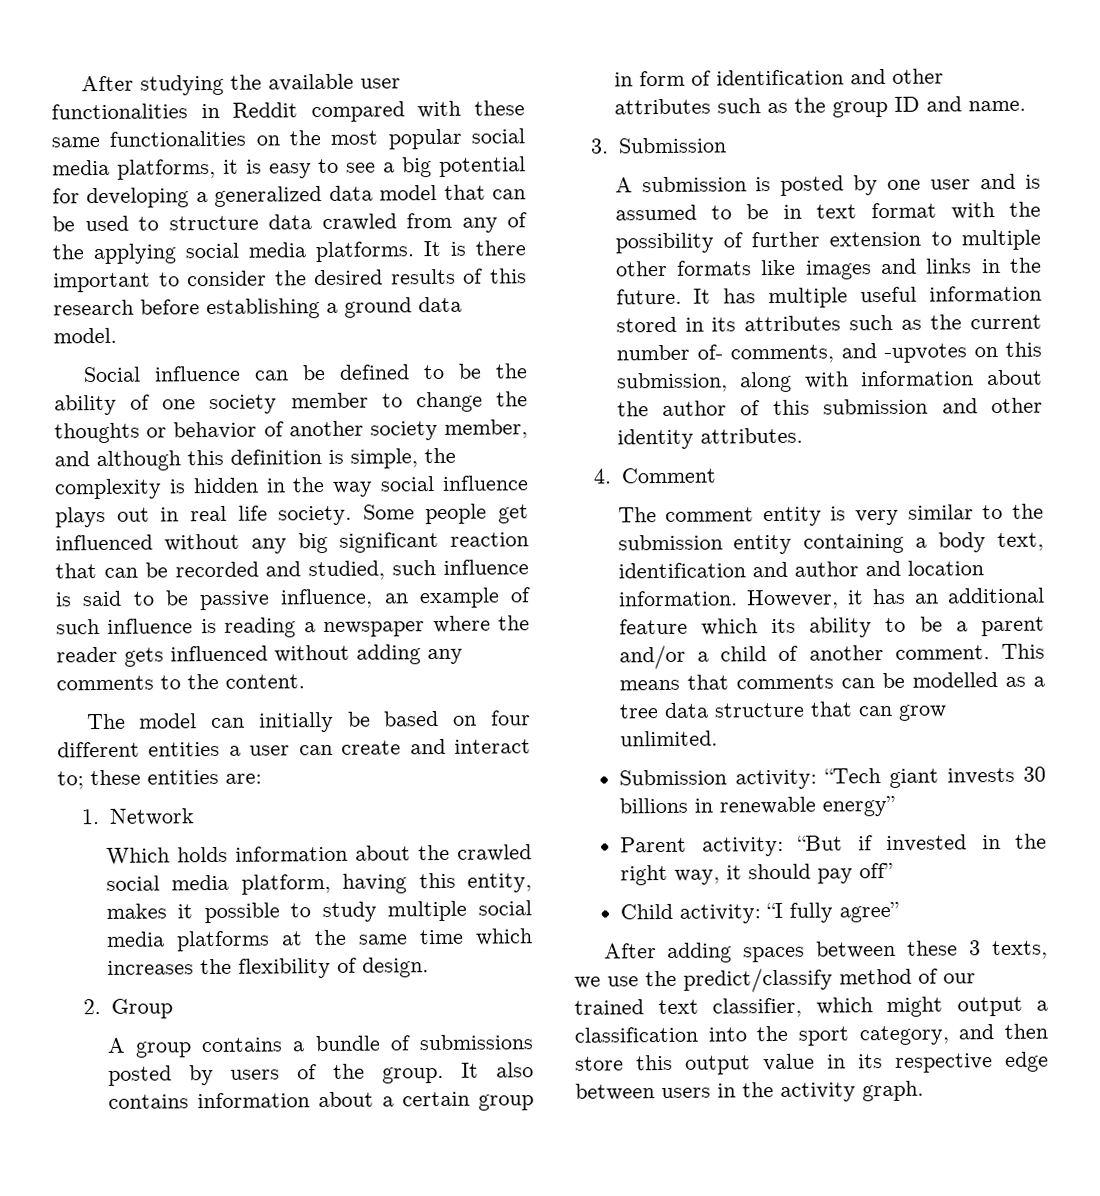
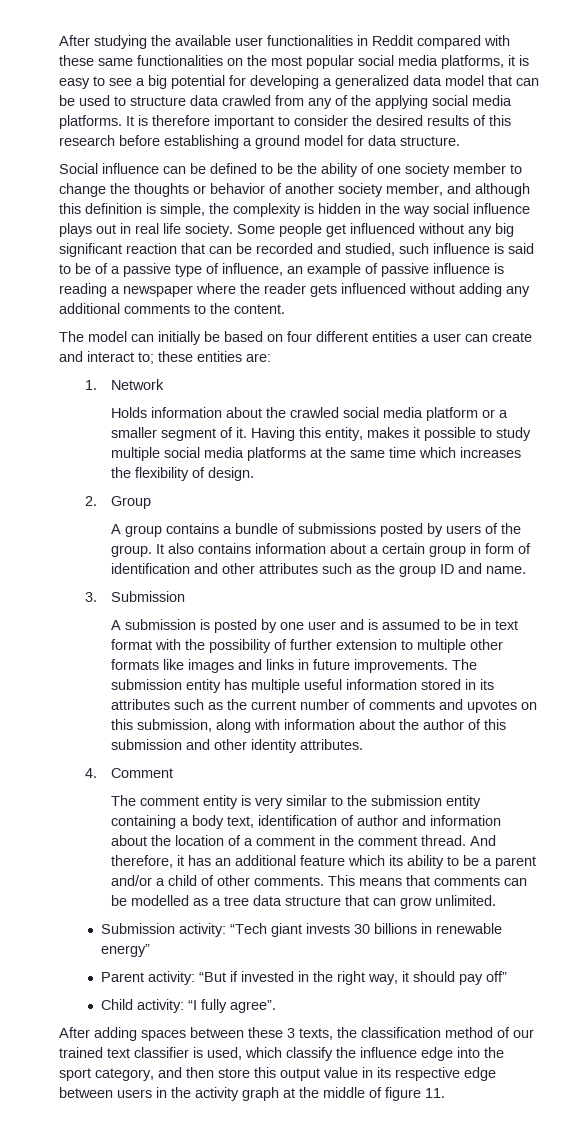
- It is there important to consider the desired results of this research before establishing a ground data model.
+ It is therefore important to consider the desired results of this research before establishing a ground model for data structure.
- Some people get influenced without any big significant reaction that can be recorded and studied, such influence is said to be passive influence, an example of such influence is reading a newspaper where the reader gets influenced without adding any comments to the content.
+ Some people get influenced without any big significant reaction that can be recorded and studied, such influence is said to be of a passive type of influence, an example of passive influence is reading a newspaper where the reader gets influenced without adding any additional comments to the content.
- Which holds information about the crawled social media platform, having this entity, makes it possible to study multiple social media platforms at the same time which increases the flexibility of design.
+ Holds information about the crawled social media platform or a smaller segment of it. Having this entity, makes it possible to study multiple social media platforms at the same time which increases the flexibility of design.
- A submission is posted by one user and is assumed to be in text format with the possibility of further extension to multiple other formats like images and links in the future. It has multiple useful information stored in its attributes such as the current number of- comments, and -upvotes on this submission, along with information about the author of this submission and other identity attributes.
+ A submission is posted by one user and is assumed to be in text format with the possibility of further extension to multiple other formats like images and links in future improvements. The submission entity has multiple useful information stored in its attributes such as the current number of comments and upvotes on this submission, along with information about the author of this submission and other identity attributes.
- The comment entity is very similar to the submission entity containing a body text, identification and author and location information. However, it has an additional feature which its ability to be a parent and/or a child of another comment.
+ The comment entity is very similar to the submission entity containing a body text, identification of author and information about the location of a comment in the comment thread. And therefore, it has an additional feature which its ability to be a parent and/or a child of other comments.
- Child activity: “I fully agree”
+ Child activity: “I fully agree”.
- After adding spaces between these 3 texts, we use the predict/classify method of our trained text classifier, which might output a classification into the sport category, and then store this output value in its respective edge between users in the activity graph.
+ After adding spaces between these 3 texts, the classification method of our trained text classifier is used, which classify the influence edge into the sport category, and then store this output value in its respective edge between users in the activity graph at the middle of figure 11.

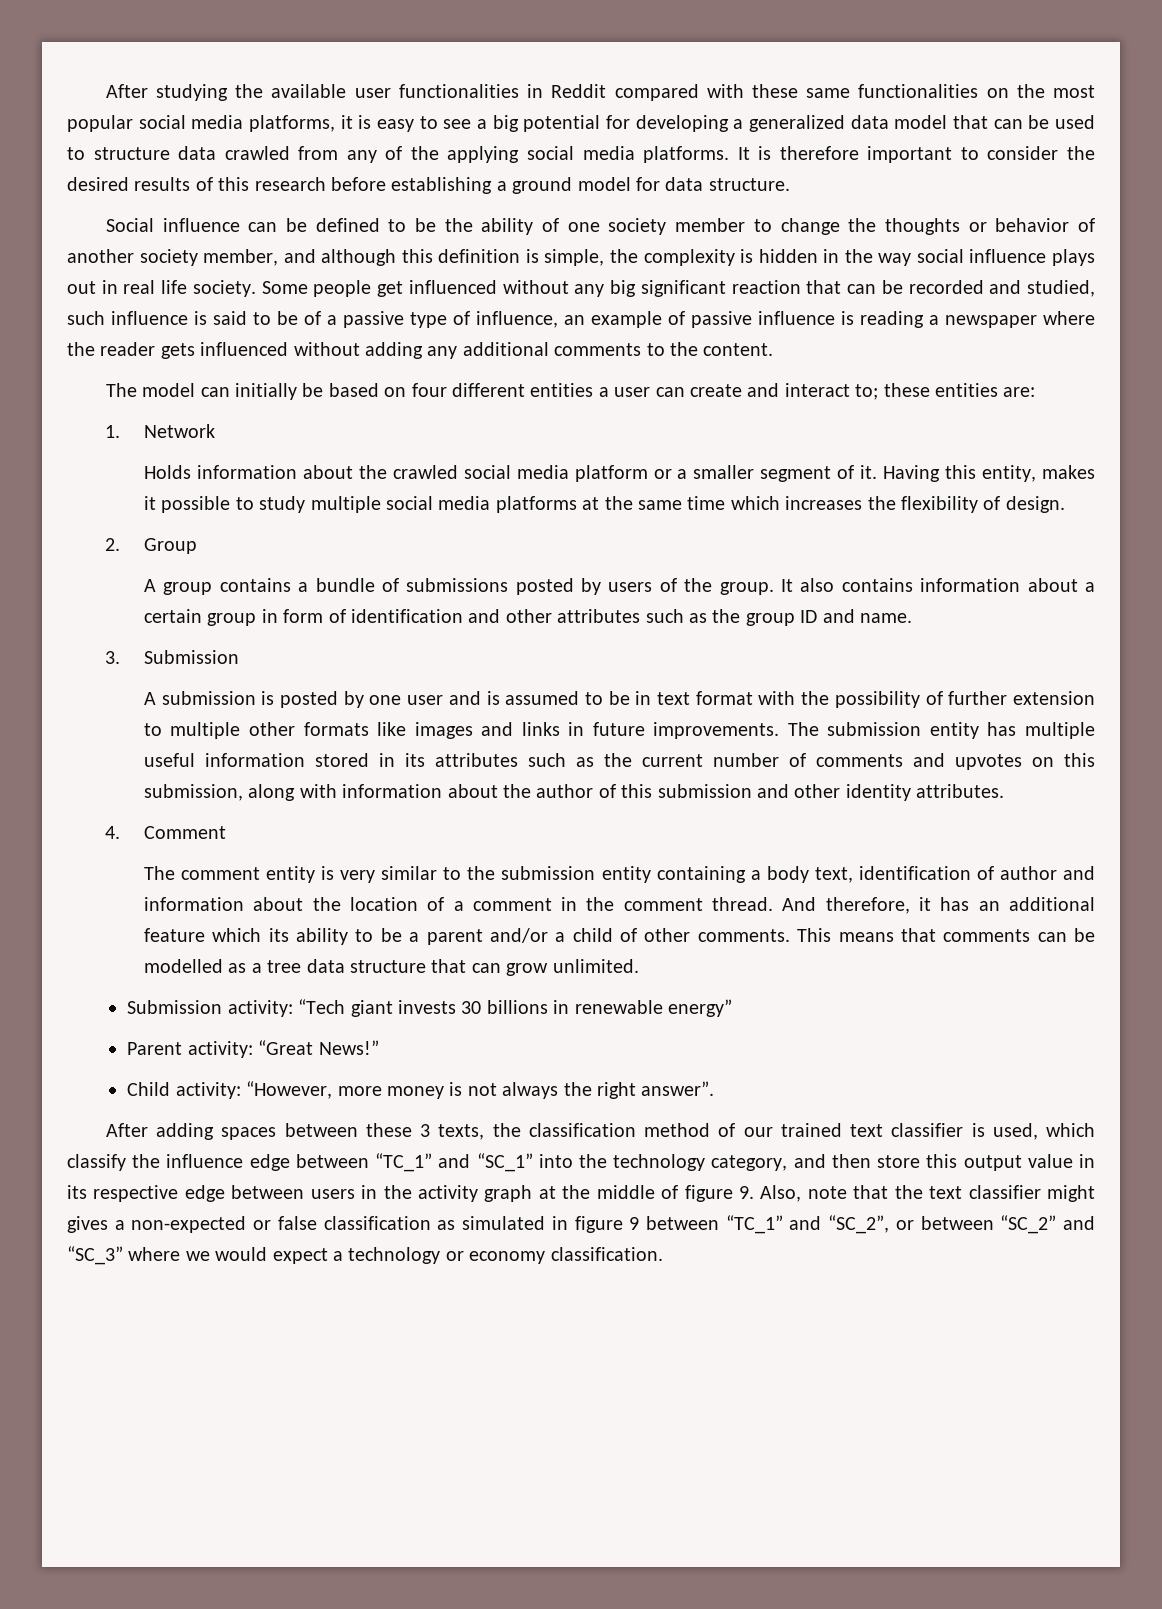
- Parent activity: “But if invested in the right way, it should pay off”
- Child activity: “I fully agree”.
+ Parent activity: “Great News!”
+ Child activity: “However, more money is not always the right answer”.
- After adding spaces between these 3 texts, the classification method of our trained text classifier is used, which classify the influence edge into the sport category, and then store this output value in its respective edge between users in the activity graph at the middle of figure 11.
+ After adding spaces between these 3 texts, the classification method of our trained text classifier is used, which classify the influence edge between “TC_1” and “SC_1” into the technology category, and then store this output value in its respective edge between users in the activity graph at the middle of figure 9. Also, note that the text classifier might gives a non-expected or false classification as simulated in figure 9 between “TC_1” and “SC_2”, or between “SC_2” and “SC_3” where we would expect a technology or economy classification.

